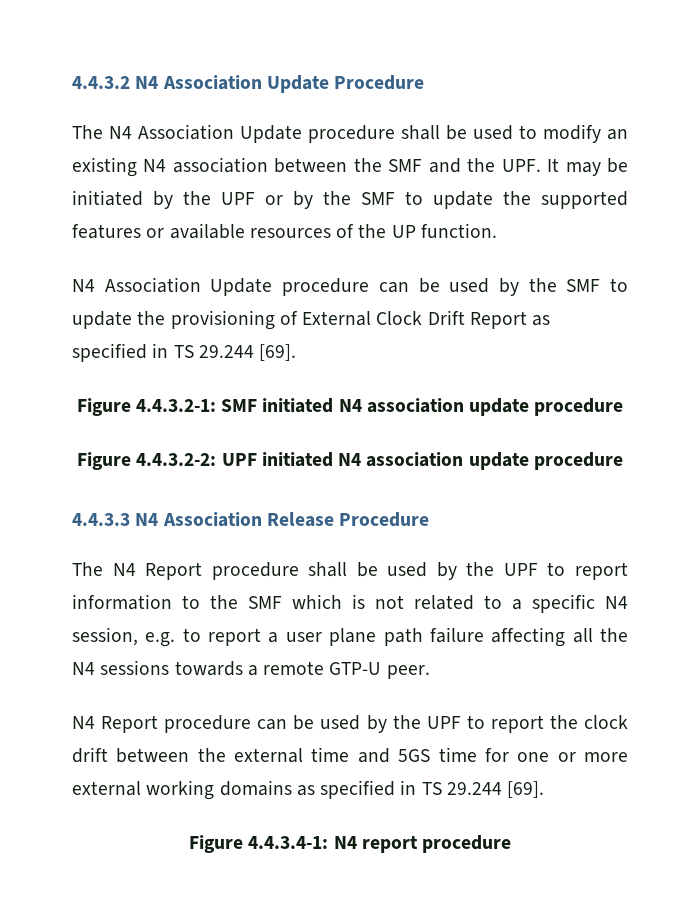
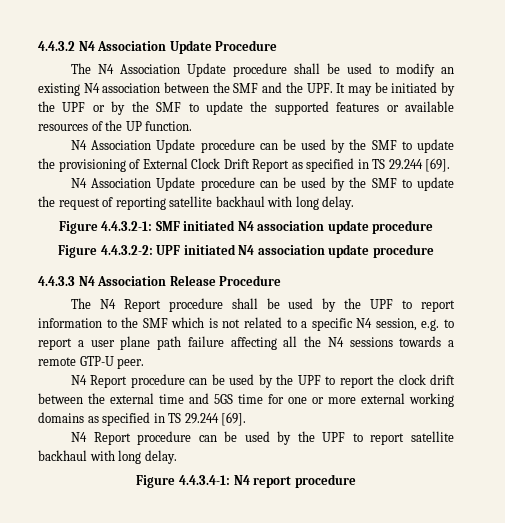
+ N4 Association Update procedure can be used by the SMF to update the request of reporting satellite backhaul with long delay.
+ N4 Report procedure can be used by the UPF to report satellite backhaul with long delay.

